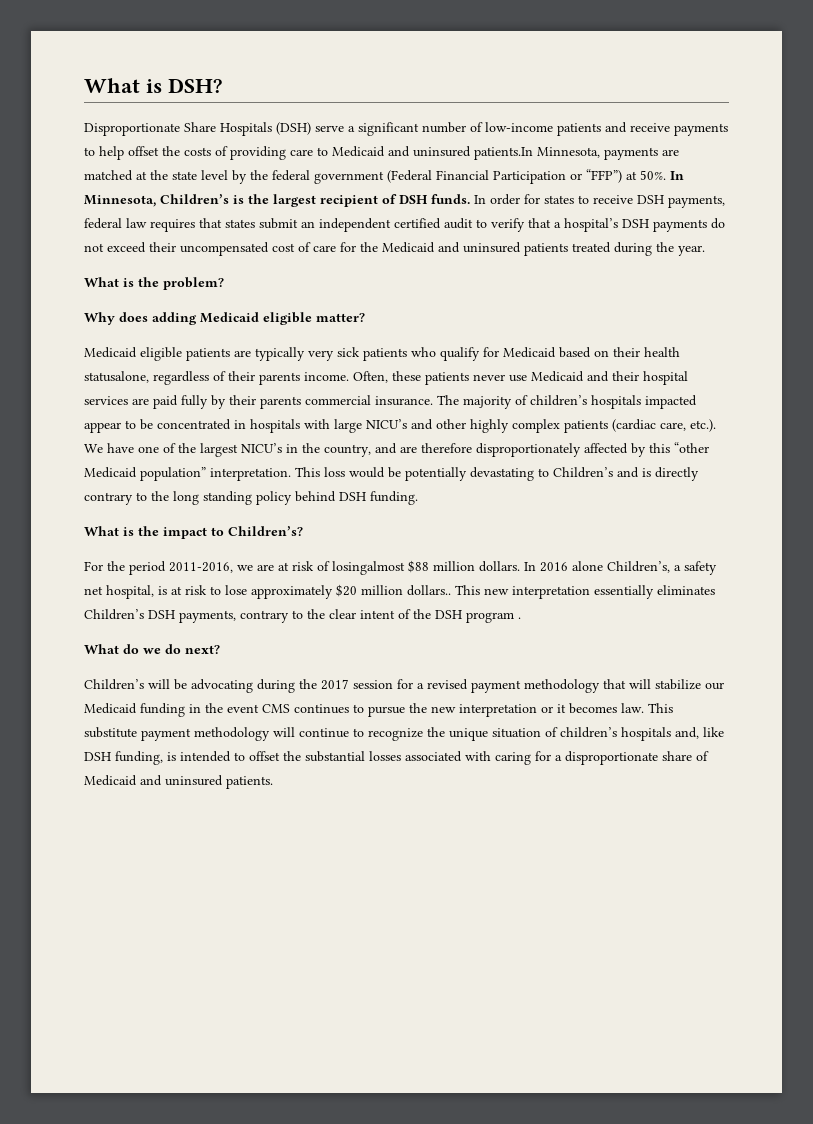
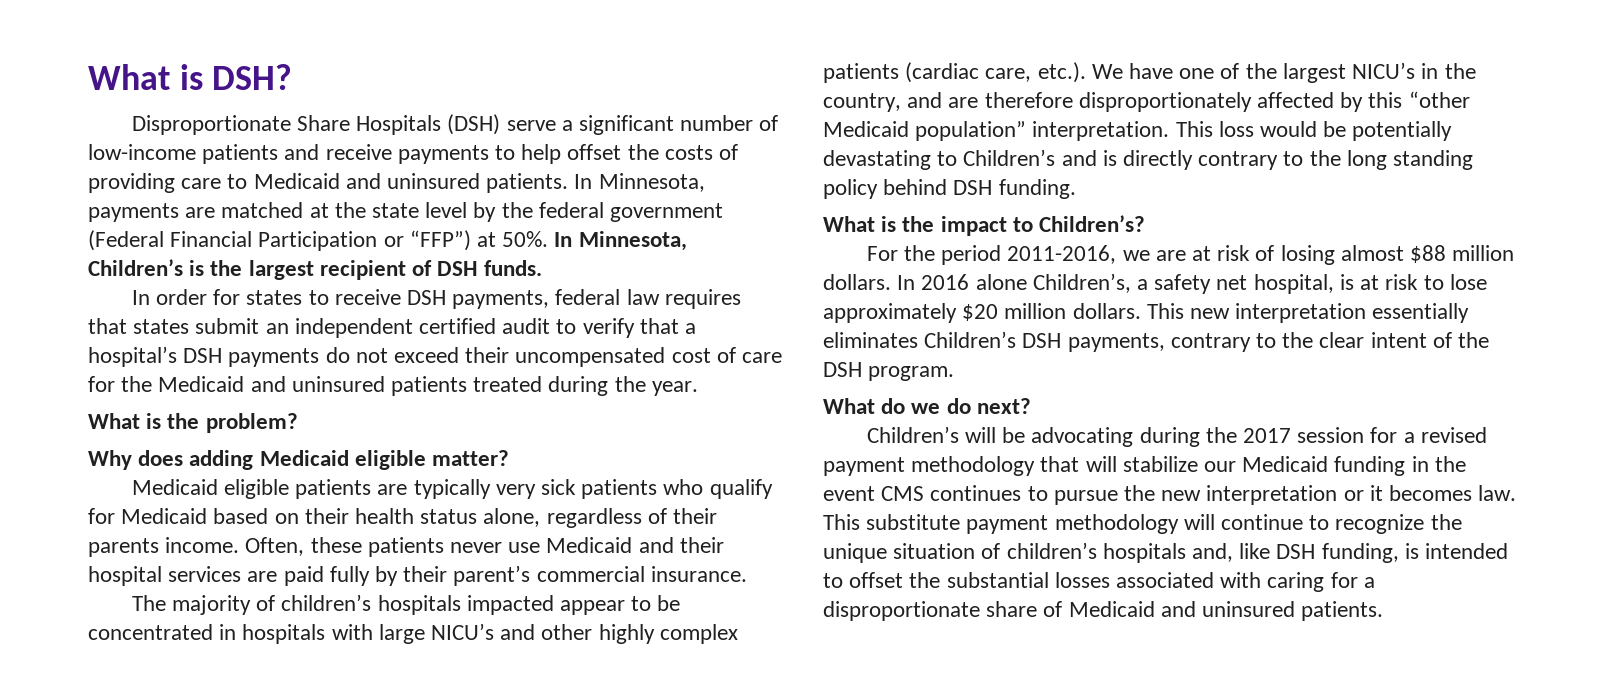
- Disproportionate Share Hospitals (DSH) serve a significant number of low-income patients and receive payments to help offset the costs of providing care to Medicaid and uninsured patients.In Minnesota, payments are matched at the state level by the federal government (Federal Financial Participation or “FFP”) at 50%.
+ Disproportionate Share Hospitals (DSH) serve a significant number of low-income patients and receive payments to help offset the costs of providing care to Medicaid and uninsured patients. In Minnesota, payments are matched at the state level by the federal government (Federal Financial Participation or “FFP”) at 50%.
- In Minnesota, Children’s is the largest recipient of DSH funds. In order for states to receive DSH payments, federal law requires that states submit an independent certified audit to verify that a hospital’s DSH payments do not exceed their uncompensated cost of care for the Medicaid and uninsured patients treated during the year.
+ In Minnesota, Children’s is the largest recipient of DSH funds.
+ In order for states to receive DSH payments, federal law requires that states submit an independent certified audit to verify that a hospital’s DSH payments do not exceed their uncompensated cost of care for the Medicaid and uninsured patients treated during the year.
- Medicaid eligible patients are typically very sick patients who qualify for Medicaid based on their health statusalone, regardless of their parents income.
+ Medicaid eligible patients are typically very sick patients who qualify for Medicaid based on their health status alone, regardless of their parents income.
- Often, these patients never use Medicaid and their hospital services are paid fully by their parents commercial insurance. The majority of children’s hospitals impacted appear to be concentrated in hospitals with large NICU’s and other highly complex patients (cardiac care, etc.). We have one of the largest NICU’s in the country, and are therefore disproportionately affected by this “other Medicaid population” interpretation.
+ Often, these patients never use Medicaid and their hospital services are paid fully by their parent’s commercial insurance.
+ The majority of children’s hospitals impacted appear to be concentrated in hospitals with large NICU’s and other highly complex patients (cardiac care, etc.). We have one of the largest NICU’s in the country, and are therefore disproportionately affected by this “other Medicaid population” interpretation.
- For the period 2011-2016, we are at risk of losingalmost $88 million dollars.
+ For the period 2011-2016, we are at risk of losing almost $88 million dollars.
- In 2016 alone Children’s, a safety net hospital, is at risk to lose approximately $20 million dollars..
+ In 2016 alone Children’s, a safety net hospital, is at risk to lose approximately $20 million dollars.
- This new interpretation essentially eliminates Children’s DSH payments, contrary to the clear intent of the DSH program .
+ This new interpretation essentially eliminates Children’s DSH payments, contrary to the clear intent of the DSH program.

